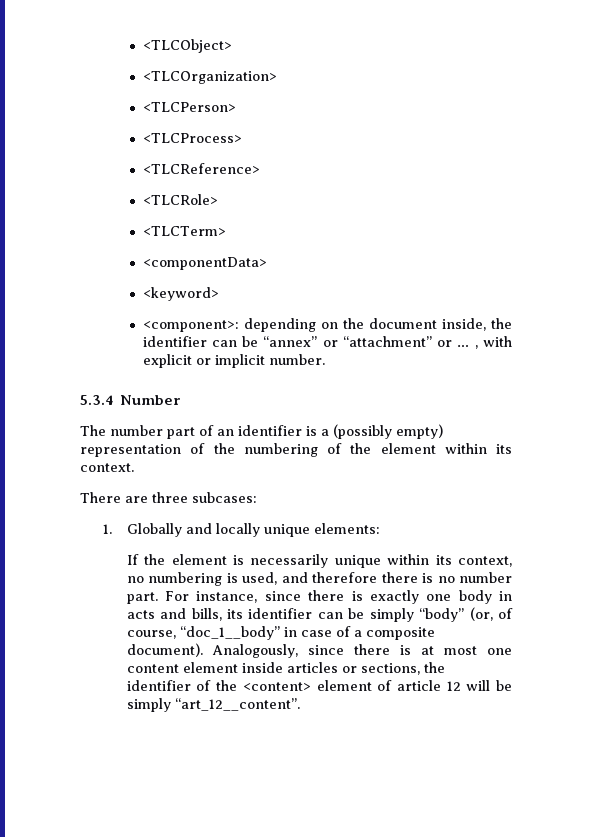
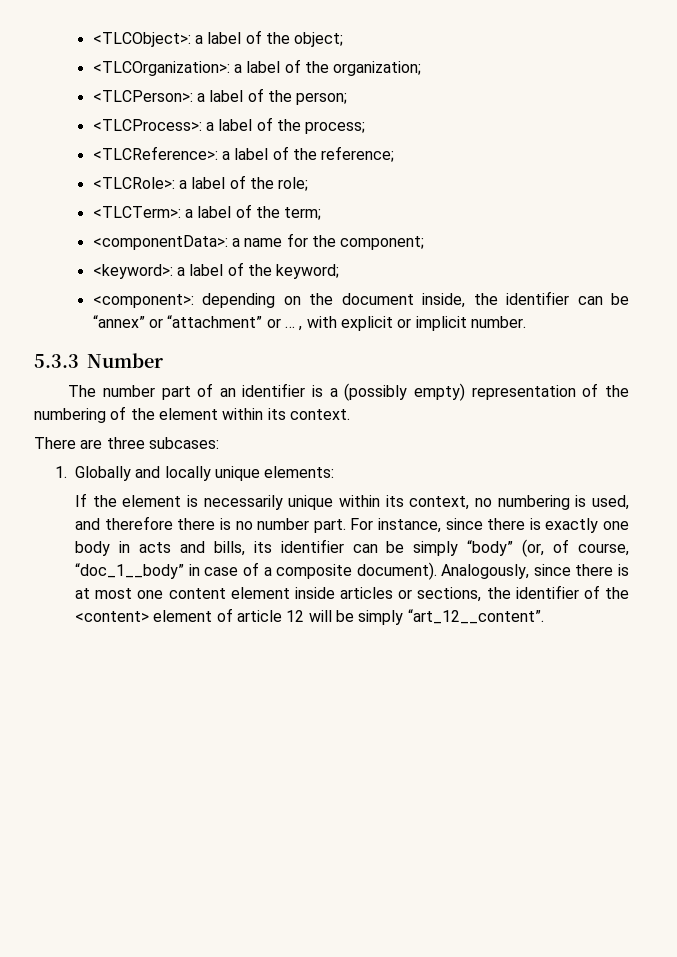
- <TLCObject>
- <TLCOrganization>
- <TLCPerson>
- <TLCProcess>
- <TLCReference>
- <TLCRole>
- <TLCTerm>
- <componentData>
- <keyword>
+ <TLCObject>: a label of the object;
+ <TLCOrganization>: a label of the organization;
+ <TLCPerson>: a label of the person;
+ <TLCProcess>: a label of the process;
+ <TLCReference>: a label of the reference;
+ <TLCRole>: a label of the role;
+ <TLCTerm>: a label of the term;
+ <componentData>: a name for the component;
+ <keyword>: a label of the keyword;
- 5.3.4 Number
+ 5.3.3 Number

